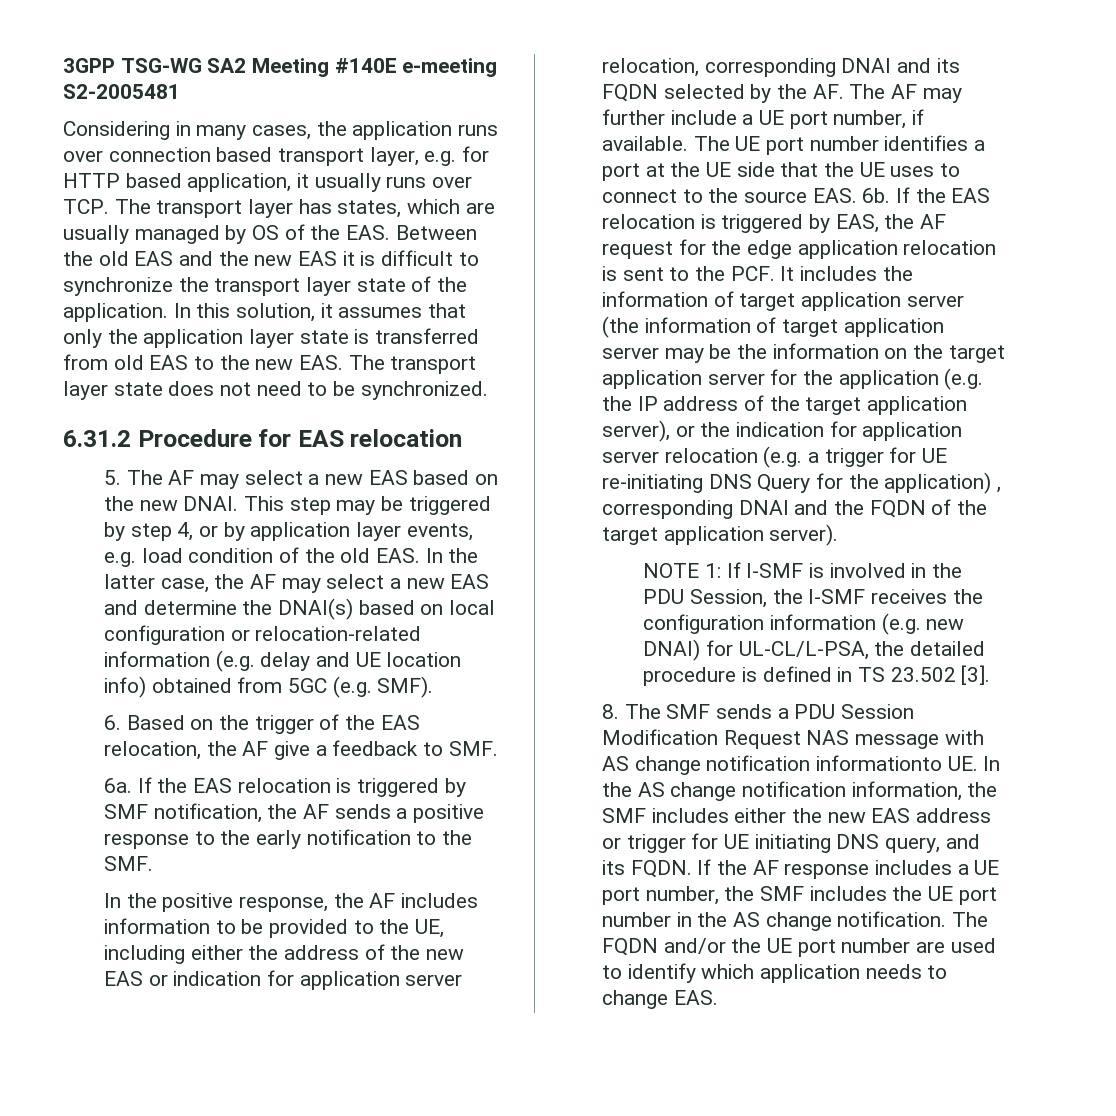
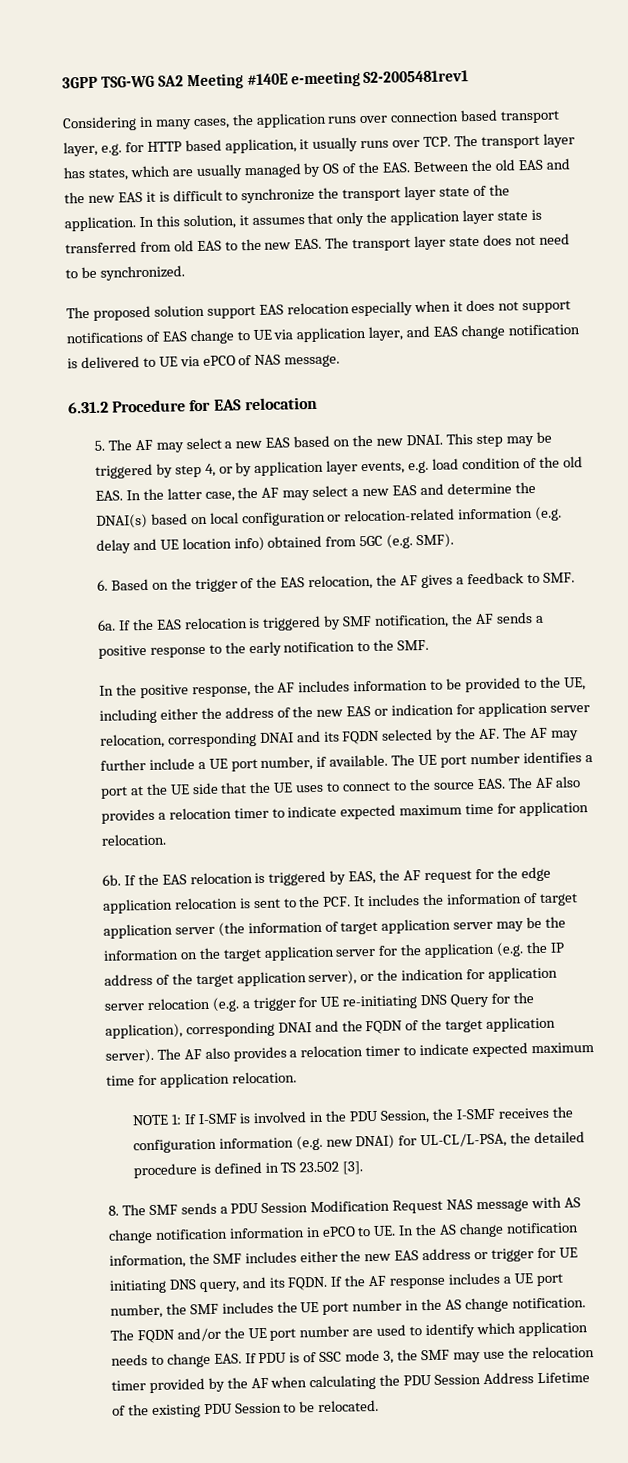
- 3GPP TSG-WG SA2 Meeting #140E e-meeting S2-2005481
+ 3GPP TSG-WG SA2 Meeting #140E e-meeting S2-2005481rev1
+ The proposed solution support EAS relocation especially when it does not support notifications of EAS change to UE via application layer, and EAS change notification is delivered to UE via ePCO of NAS message.
- 6. Based on the trigger of the EAS relocation, the AF give a feedback to SMF.
+ 6. Based on the trigger of the EAS relocation, the AF gives a feedback to SMF.
- The UE port number identifies a port at the UE side that the UE uses to connect to the source EAS. 6b.
+ The UE port number identifies a port at the UE side that the UE uses to connect to the source EAS. The AF also provides a relocation timer to indicate expected maximum time for application relocation.
+ 6b.
- If the EAS relocation is triggered by EAS, the AF request for the edge application relocation is sent to the PCF. It includes the information of target application server (the information of target application server may be the information on the target application server for the application (e.g. the IP address of the target application server), or the indication for application server relocation (e.g. a trigger for UE re-initiating DNS Query for the application) , corresponding DNAI and the FQDN of the target application server).
+ If the EAS relocation is triggered by EAS, the AF request for the edge application relocation is sent to the PCF. It includes the information of target application server (the information of target application server may be the information on the target application server for the application (e.g. the IP address of the target application server), or the indication for application server relocation (e.g. a trigger for UE re-initiating DNS Query for the application), corresponding DNAI and the FQDN of the target application server). The AF also provides a relocation timer to indicate expected maximum time for application relocation.
- 8. The SMF sends a PDU Session Modification Request NAS message with AS change notification informationto UE. In the AS change notification information, the SMF includes either the new EAS address or trigger for UE initiating DNS query, and its FQDN.
+ 8. The SMF sends a PDU Session Modification Request NAS message with AS change notification information in ePCO to UE. In the AS change notification information, the SMF includes either the new EAS address or trigger for UE initiating DNS query, and its FQDN.
- The FQDN and/or the UE port number are used to identify which application needs to change EAS.
+ The FQDN and/or the UE port number are used to identify which application needs to change EAS. If PDU is of SSC mode 3, the SMF may use the relocation timer provided by the AF when calculating the PDU Session Address Lifetime of the existing PDU Session to be relocated.

